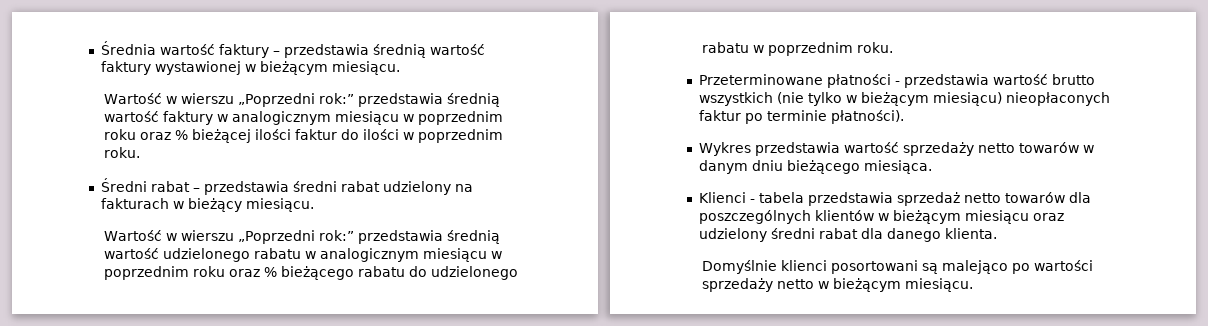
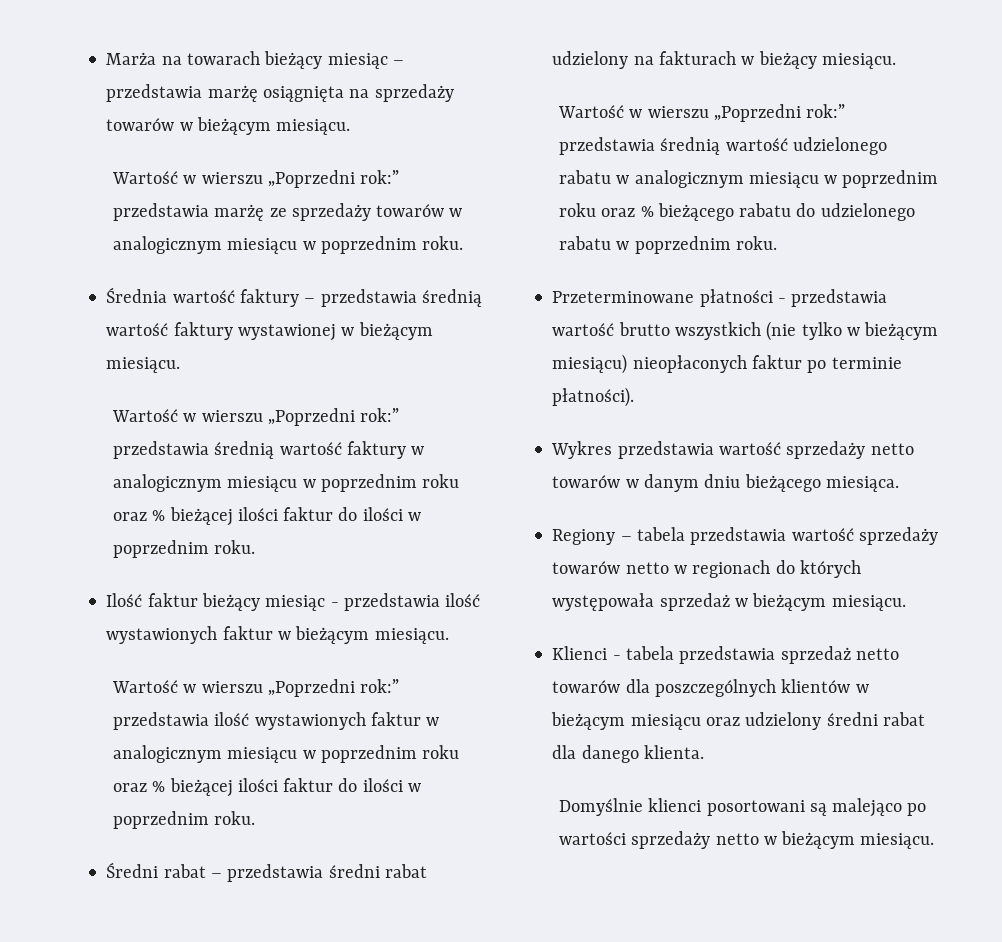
+ Marża na towarach bieżący miesiąc – przedstawia marżę osiągnięta na sprzedaży towarów w bieżącym miesiącu.
+ Wartość w wierszu „Poprzedni rok:” przedstawia marżę ze sprzedaży towarów w analogicznym miesiącu w poprzednim roku.
+ Ilość faktur bieżący miesiąc - przedstawia ilość wystawionych faktur w bieżącym miesiącu.
+ Wartość w wierszu „Poprzedni rok:” przedstawia ilość wystawionych faktur w analogicznym miesiącu w poprzednim roku oraz % bieżącej ilości faktur do ilości w poprzednim roku.
+ Regiony – tabela przedstawia wartość sprzedaży towarów netto w regionach do których występowała sprzedaż w bieżącym miesiącu.

